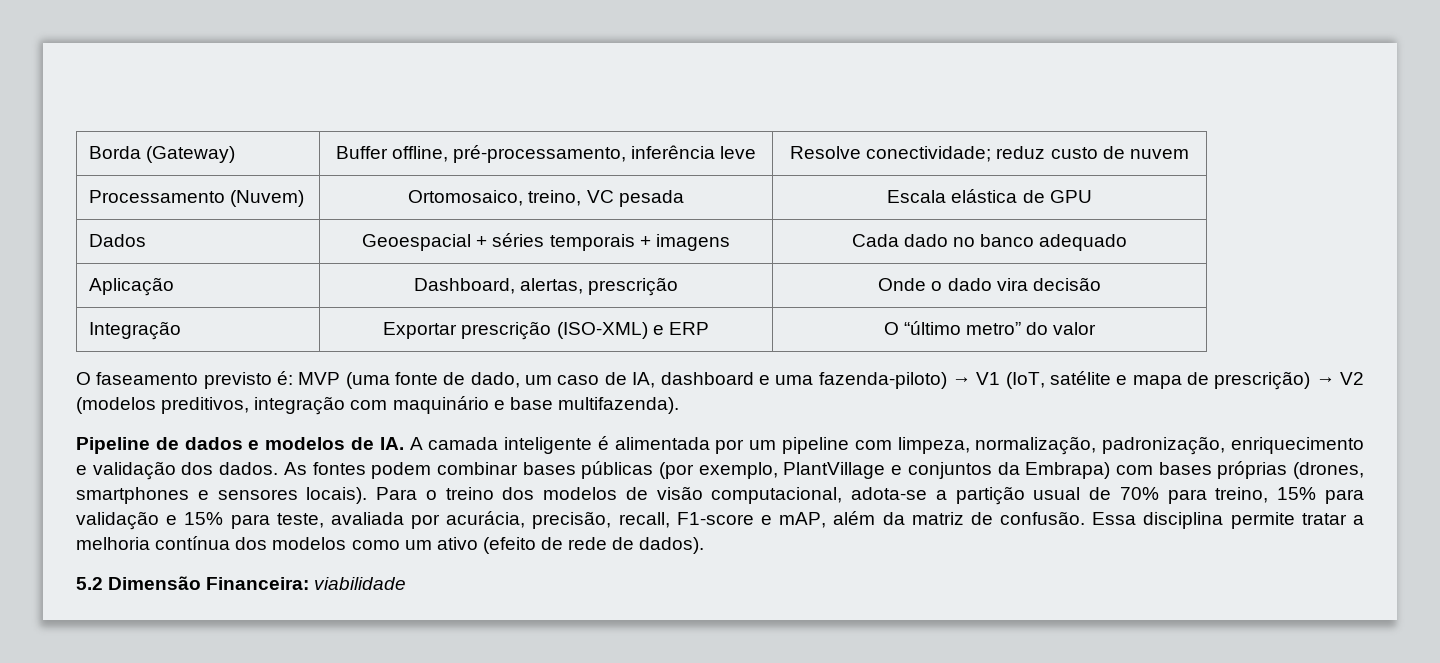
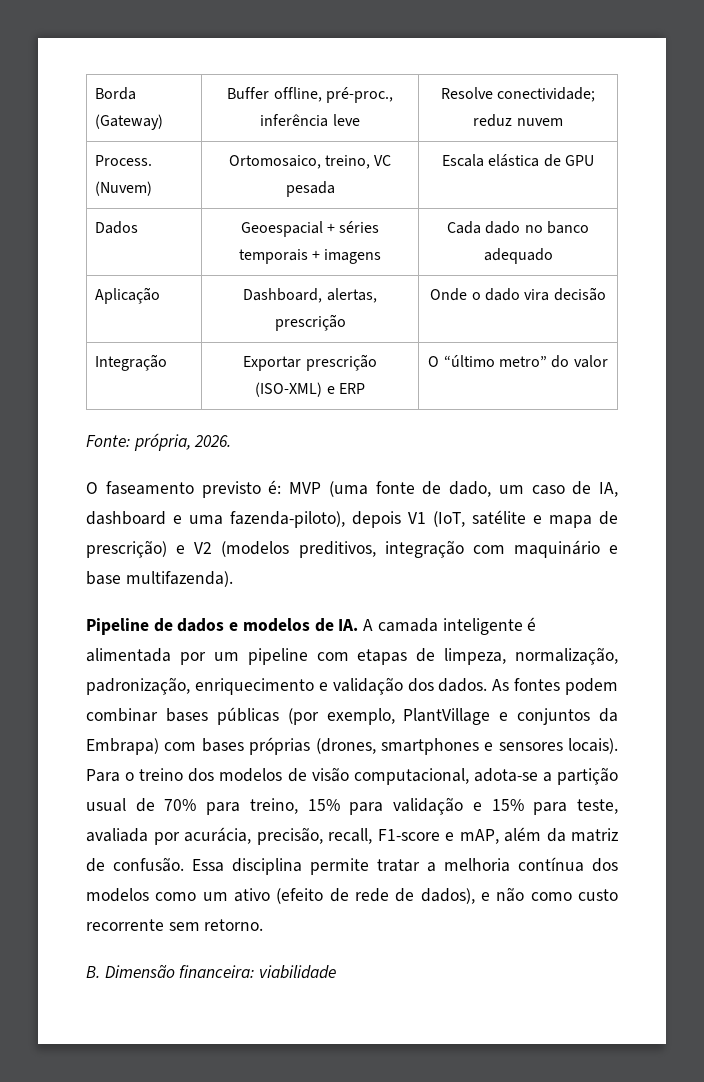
- Borda (Gateway) | Buffer offline, pré-processamento, inferência leve | Resolve conectividade; reduz custo de nuvem
+ Borda (Gateway) | Buffer offline, pré-proc., inferência leve | Resolve conectividade; reduz nuvem
- Processamento (Nuvem) | Ortomosaico, treino, VC pesada | Escala elástica de GPU
+ Process. (Nuvem) | Ortomosaico, treino, VC pesada | Escala elástica de GPU
+ Fonte: própria, 2026.
- O faseamento previsto é: MVP (uma fonte de dado, um caso de IA, dashboard e uma fazenda-piloto) → V1 (IoT, satélite e mapa de prescrição) → V2 (modelos preditivos, integração com maquinário e base multifazenda).
+ O faseamento previsto é: MVP (uma fonte de dado, um caso de IA, dashboard e uma fazenda-piloto), depois V1 (IoT, satélite e mapa de prescrição) e V2 (modelos preditivos, integração com maquinário e base multifazenda).
- Pipeline de dados e modelos de IA. A camada inteligente é alimentada por um pipeline com limpeza, normalização, padronização, enriquecimento e validação dos dados.
+ Pipeline de dados e modelos de IA. A camada inteligente é alimentada por um pipeline com etapas de limpeza, normalização, padronização, enriquecimento e validação dos dados.
- Essa disciplina permite tratar a melhoria contínua dos modelos como um ativo (efeito de rede de dados).
- 5.2 Dimensão Financeira: viabilidade
+ Essa disciplina permite tratar a melhoria contínua dos modelos como um ativo (efeito de rede de dados), e não como custo recorrente sem retorno.
+ B. Dimensão financeira: viabilidade

